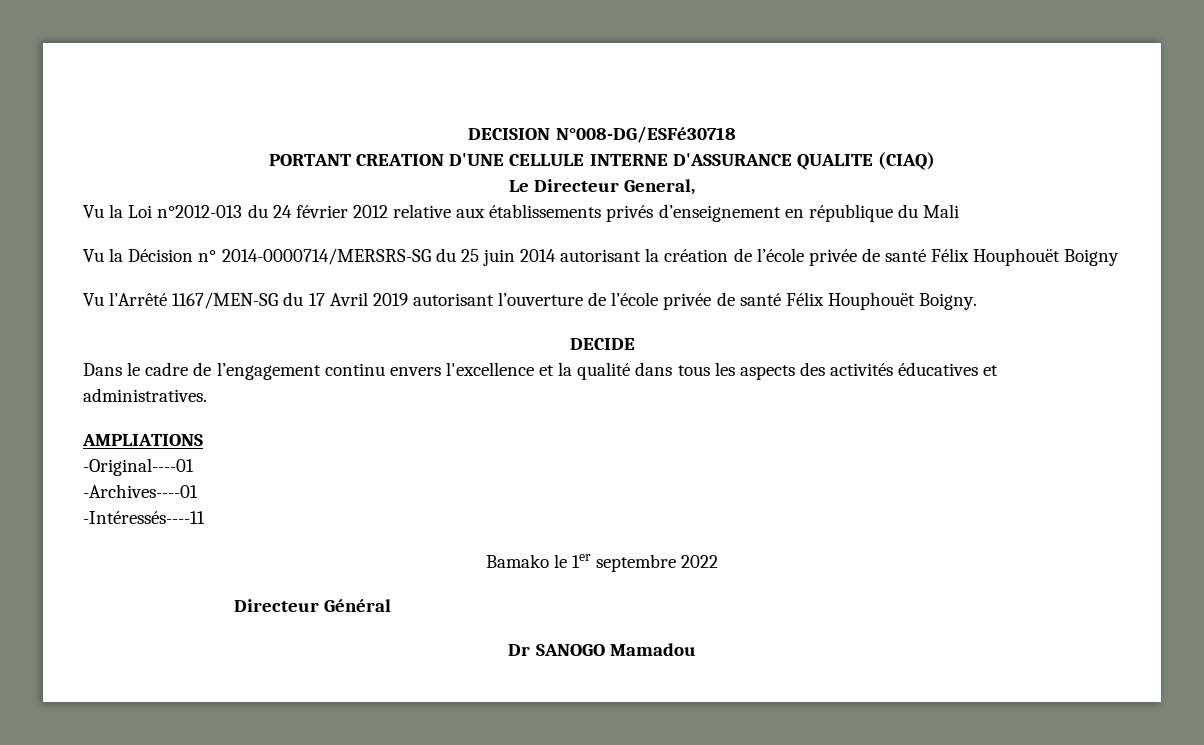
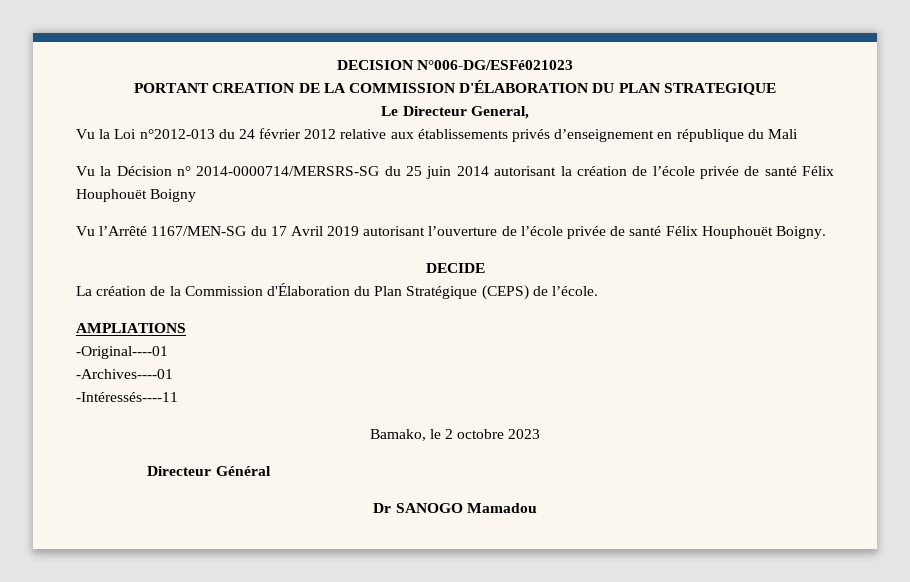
- DECISION N°008-DG/ESFé30718
+ DECISION N°006-DG/ESFé021023
- PORTANT CREATION D'UNE CELLULE INTERNE D'ASSURANCE QUALITE (CIAQ)
+ PORTANT CREATION DE LA COMMISSION D'ÉLABORATION DU PLAN STRATEGIQUE
- Dans le cadre de l’engagement continu envers l'excellence et la qualité dans tous les aspects des activités éducatives et administratives.
+ La création de la Commission d'Élaboration du Plan Stratégique (CEPS) de l’école.
- Bamako le 1er septembre 2022
+ Bamako, le 2 octobre 2023

